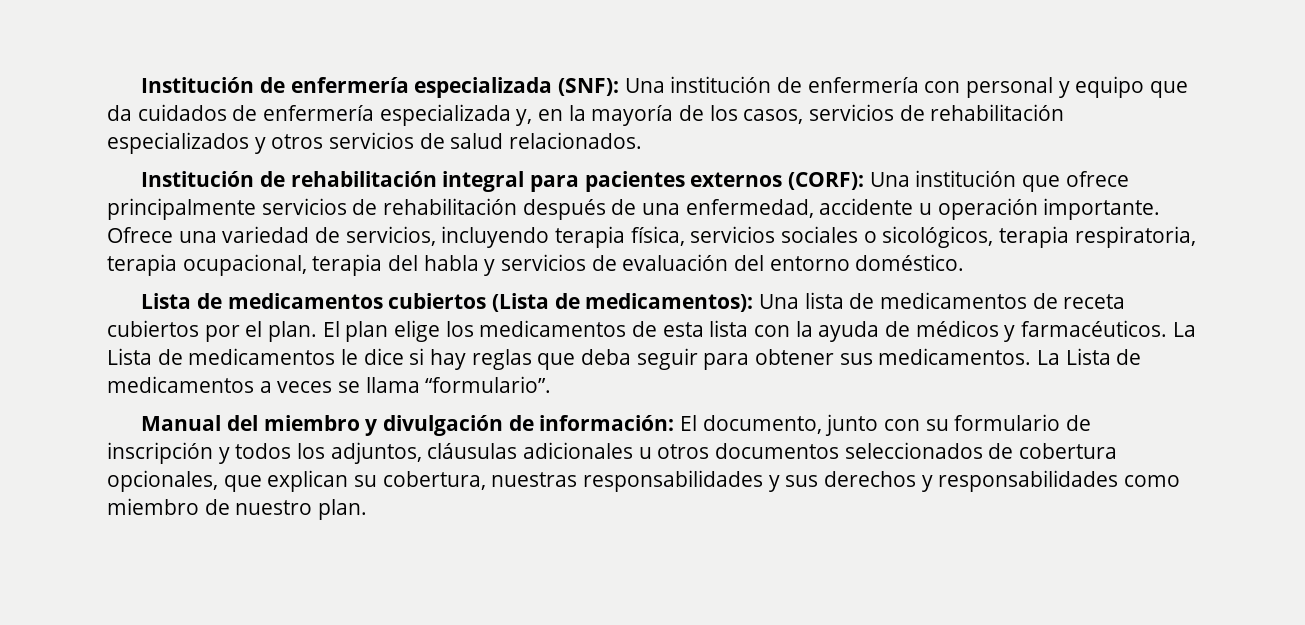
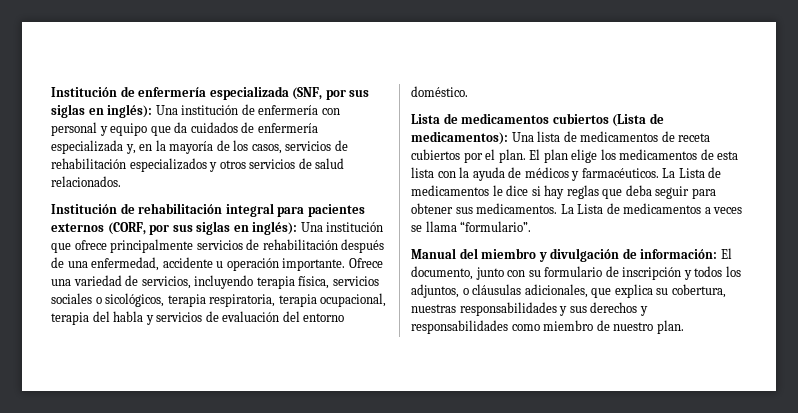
- Institución de enfermería especializada (SNF): Una institución de enfermería con personal y equipo que da cuidados de enfermería especializada y, en la mayoría de los casos, servicios de rehabilitación especializados y otros servicios de salud relacionados.
+ Institución de enfermería especializada (SNF, por sus siglas en inglés): Una institución de enfermería con personal y equipo que da cuidados de enfermería especializada y, en la mayoría de los casos, servicios de rehabilitación especializados y otros servicios de salud relacionados.
- Institución de rehabilitación integral para pacientes externos (CORF): Una institución que ofrece principalmente servicios de rehabilitación después de una enfermedad, accidente u operación importante.
+ Institución de rehabilitación integral para pacientes externos (CORF, por sus siglas en inglés): Una institución que ofrece principalmente servicios de rehabilitación después de una enfermedad, accidente u operación importante.
- Manual del miembro y divulgación de información: El documento, junto con su formulario de inscripción y todos los adjuntos, cláusulas adicionales u otros documentos seleccionados de cobertura opcionales, que explican su cobertura, nuestras responsabilidades y sus derechos y responsabilidades como miembro de nuestro plan.
+ Manual del miembro y divulgación de información: El documento, junto con su formulario de inscripción y todos los adjuntos, o cláusulas adicionales, que explica su cobertura, nuestras responsabilidades y sus derechos y responsabilidades como miembro de nuestro plan.

